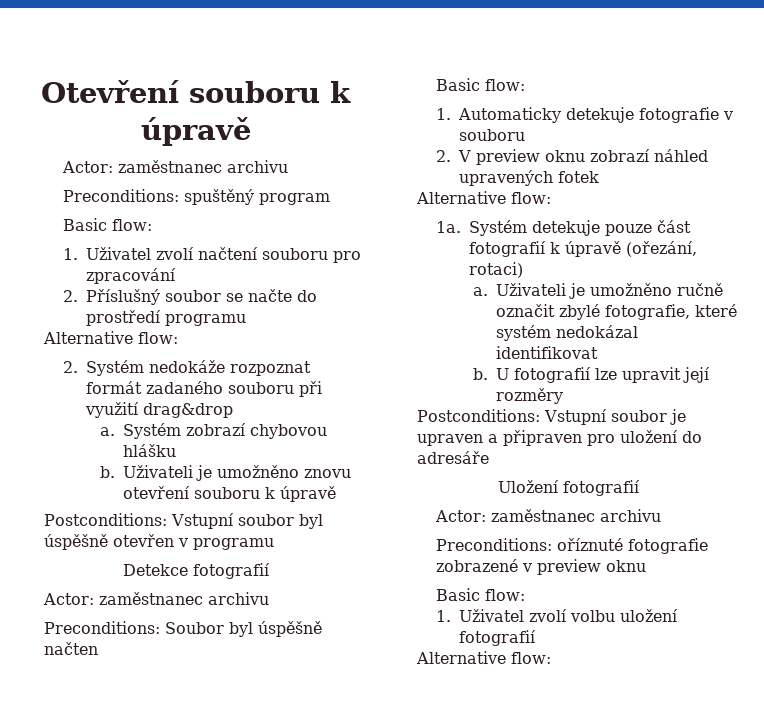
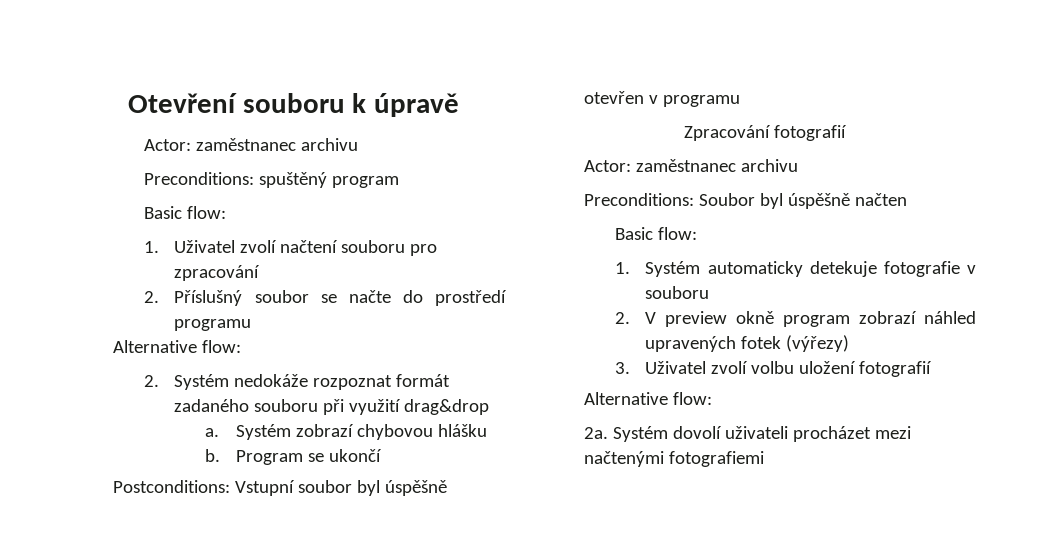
- Uživateli je umožněno znovu otevření souboru k úpravě
+ Program se ukončí
- Detekce fotografií
+ Zpracování fotografií
- 1. Automaticky detekuje fotografie v souboru
+ 1. Systém automaticky detekuje fotografie v souboru
- 2. V preview oknu zobrazí náhled upravených fotek
- Alternative flow:
- 1a. Systém detekuje pouze část fotografií k úpravě (ořezání, rotaci)
- a. Uživateli je umožněno ručně označit zbylé fotografie, které systém nedokázal identifikovat
- b. U fotografií lze upravit její rozměry
- Postconditions: Vstupní soubor je upraven a připraven pro uložení do adresáře
- Uložení fotografií
- Actor: zaměstnanec archivu
- Preconditions: oříznuté fotografie zobrazené v preview oknu
- Basic flow:
- 1. Uživatel zvolí volbu uložení fotografií
+ 2. V preview okně program zobrazí náhled upravených fotek (výřezy)
+ 3. Uživatel zvolí volbu uložení fotografií
+ 2a. Systém dovolí uživateli procházet mezi načtenými fotografiemi

